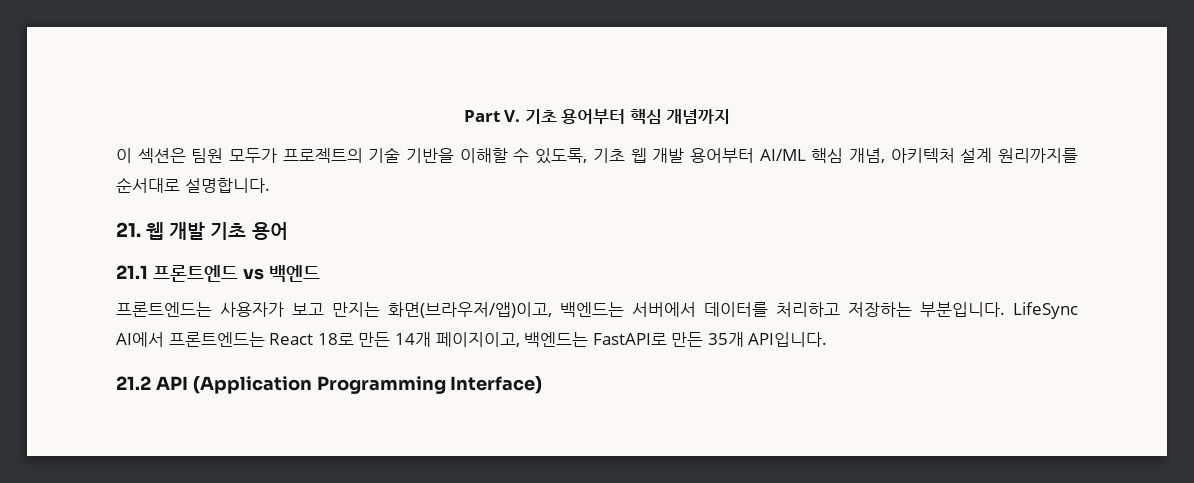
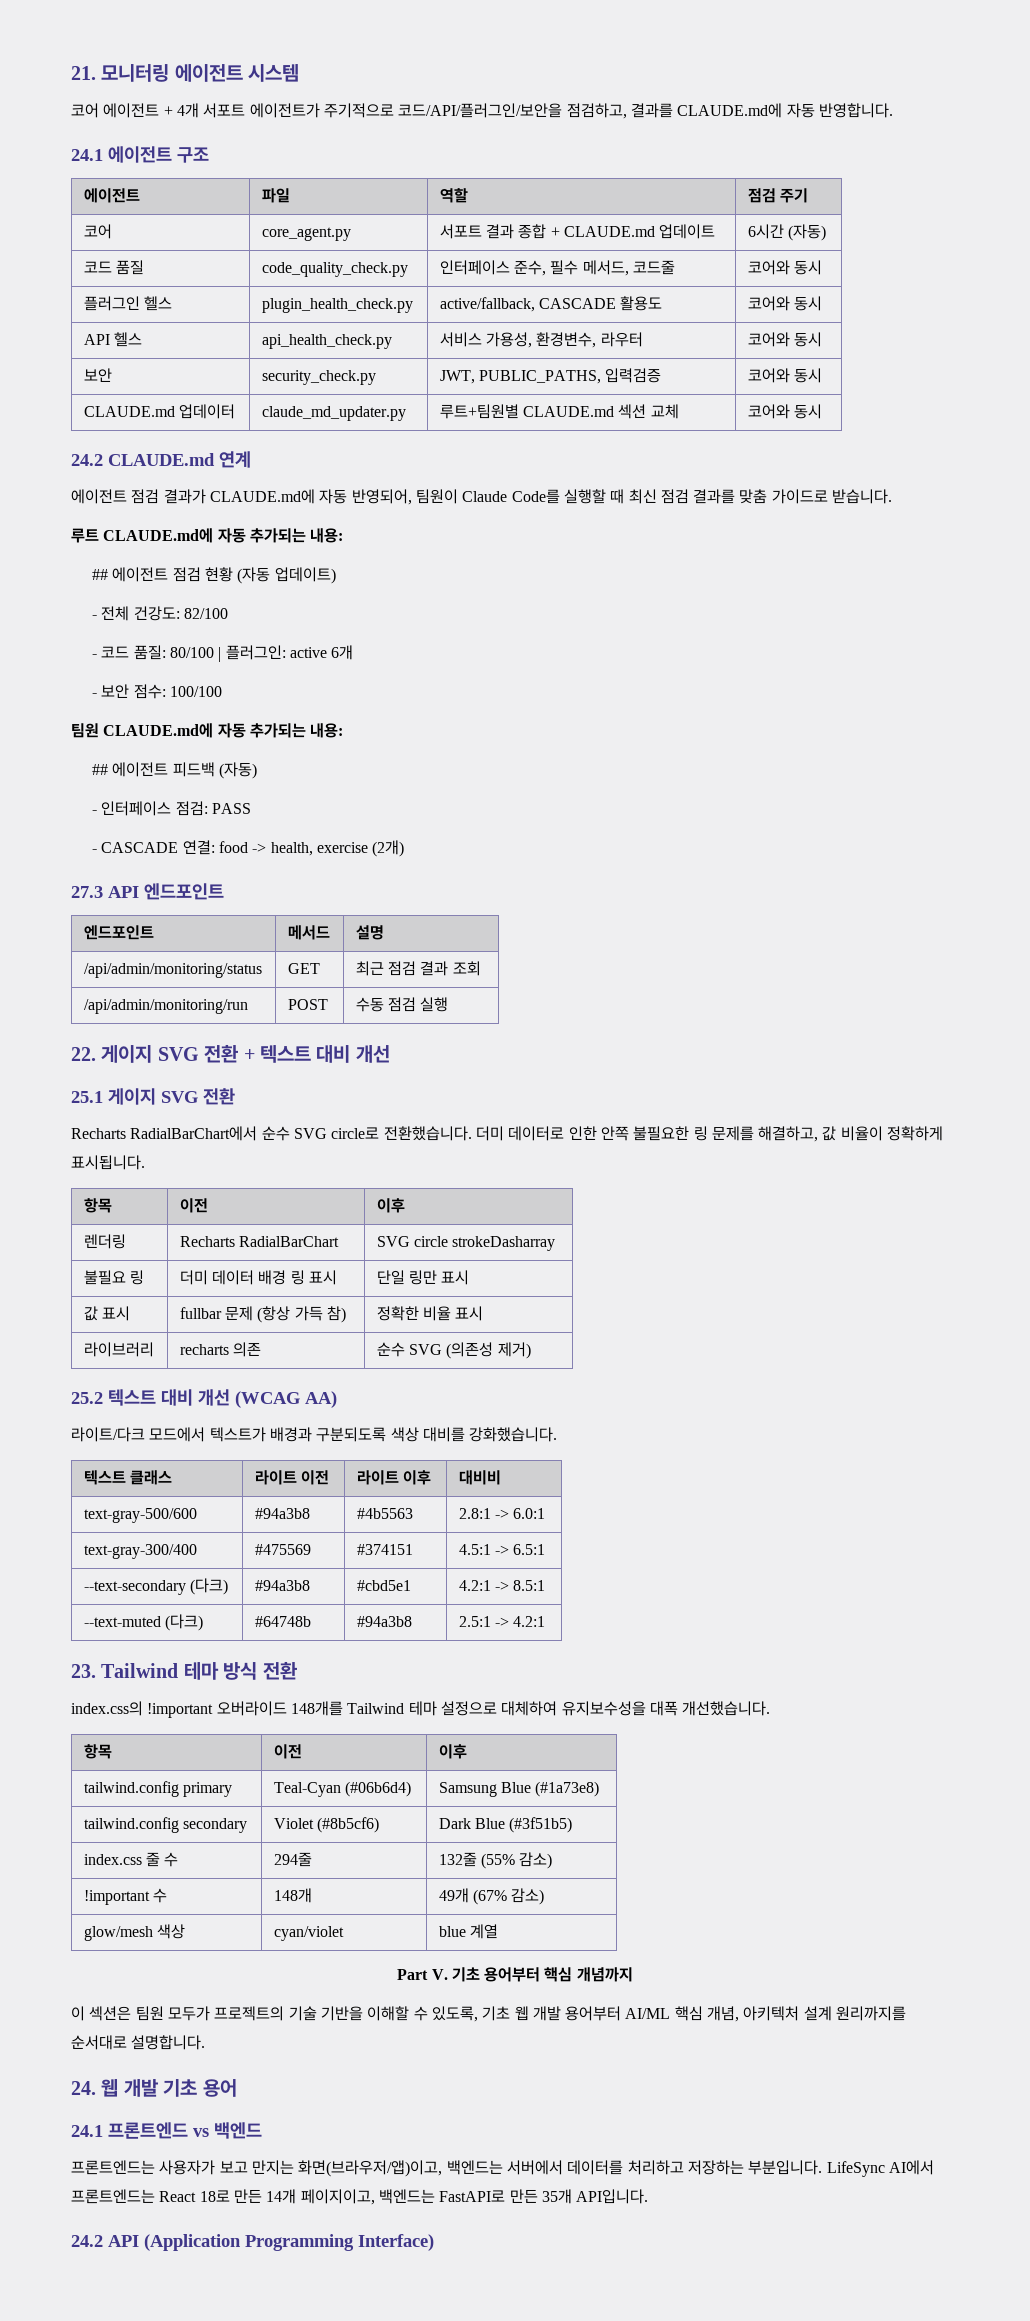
+ 21. 모니터링 에이전트 시스템
+ 코어 에이전트 + 4개 서포트 에이전트가 주기적으로 코드/API/플러그인/보안을 점검하고, 결과를 CLAUDE.md에 자동 반영합니다.
+ 24.1 에이전트 구조
+ 에이전트 | 파일 | 역할 | 점검 주기
+ 코어 | core_agent.py | 서포트 결과 종합 + CLAUDE.md 업데이트 | 6시간 (자동)
+ 코드 품질 | code_quality_check.py | 인터페이스 준수, 필수 메서드, 코드줄 | 코어와 동시
+ 플러그인 헬스 | plugin_health_check.py | active/fallback, CASCADE 활용도 | 코어와 동시
+ API 헬스 | api_health_check.py | 서비스 가용성, 환경변수, 라우터 | 코어와 동시
+ 보안 | security_check.py | JWT, PUBLIC_PATHS, 입력검증 | 코어와 동시
+ CLAUDE.md 업데이터 | claude_md_updater.py | 루트+팀원별 CLAUDE.md 섹션 교체 | 코어와 동시
+ 24.2 CLAUDE.md 연계
+ 에이전트 점검 결과가 CLAUDE.md에 자동 반영되어, 팀원이 Claude Code를 실행할 때 최신 점검 결과를 맞춤 가이드로 받습니다.
+ 루트 CLAUDE.md에 자동 추가되는 내용:
+ ## 에이전트 점검 현황 (자동 업데이트)
+ - 전체 건강도: 82/100
+ - 코드 품질: 80/100 | 플러그인: active 6개
+ - 보안 점수: 100/100
+ 팀원 CLAUDE.md에 자동 추가되는 내용:
+ ## 에이전트 피드백 (자동)
+ - 인터페이스 점검: PASS
+ - CASCADE 연결: food -> health, exercise (2개)
+ 27.3 API 엔드포인트
+ 엔드포인트 | 메서드 | 설명
+ /api/admin/monitoring/status | GET | 최근 점검 결과 조회
+ /api/admin/monitoring/run | POST | 수동 점검 실행
+ 22. 게이지 SVG 전환 + 텍스트 대비 개선
+ 25.1 게이지 SVG 전환
+ Recharts RadialBarChart에서 순수 SVG circle로 전환했습니다. 더미 데이터로 인한 안쪽 불필요한 링 문제를 해결하고, 값 비율이 정확하게 표시됩니다.
+ 항목 | 이전 | 이후
+ 렌더링 | Recharts RadialBarChart | SVG circle strokeDasharray
+ 불필요 링 | 더미 데이터 배경 링 표시 | 단일 링만 표시
+ 값 표시 | fullbar 문제 (항상 가득 참) | 정확한 비율 표시
+ 라이브러리 | recharts 의존 | 순수 SVG (의존성 제거)
+ 25.2 텍스트 대비 개선 (WCAG AA)
+ 라이트/다크 모드에서 텍스트가 배경과 구분되도록 색상 대비를 강화했습니다.
+ 텍스트 클래스 | 라이트 이전 | 라이트 이후 | 대비비
+ text-gray-500/600 | #94a3b8 | #4b5563 | 2.8:1 -> 6.0:1
+ text-gray-300/400 | #475569 | #374151 | 4.5:1 -> 6.5:1
+ --text-secondary (다크) | #94a3b8 | #cbd5e1 | 4.2:1 -> 8.5:1
+ --text-muted (다크) | #64748b | #94a3b8 | 2.5:1 -> 4.2:1
+ 23. Tailwind 테마 방식 전환
+ index.css의 !important 오버라이드 148개를 Tailwind 테마 설정으로 대체하여 유지보수성을 대폭 개선했습니다.
+ 항목 | 이전 | 이후
+ tailwind.config primary | Teal-Cyan (#06b6d4) | Samsung Blue (#1a73e8)
+ tailwind.config secondary | Violet (#8b5cf6) | Dark Blue (#3f51b5)
+ index.css 줄 수 | 294줄 | 132줄 (55% 감소)
+ !important 수 | 148개 | 49개 (67% 감소)
+ glow/mesh 색상 | cyan/violet | blue 계열
- 21. 웹 개발 기초 용어
+ 24. 웹 개발 기초 용어
- 21.1 프론트엔드 vs 백엔드
+ 24.1 프론트엔드 vs 백엔드
- 21.2 API (Application Programming Interface)
+ 24.2 API (Application Programming Interface)

